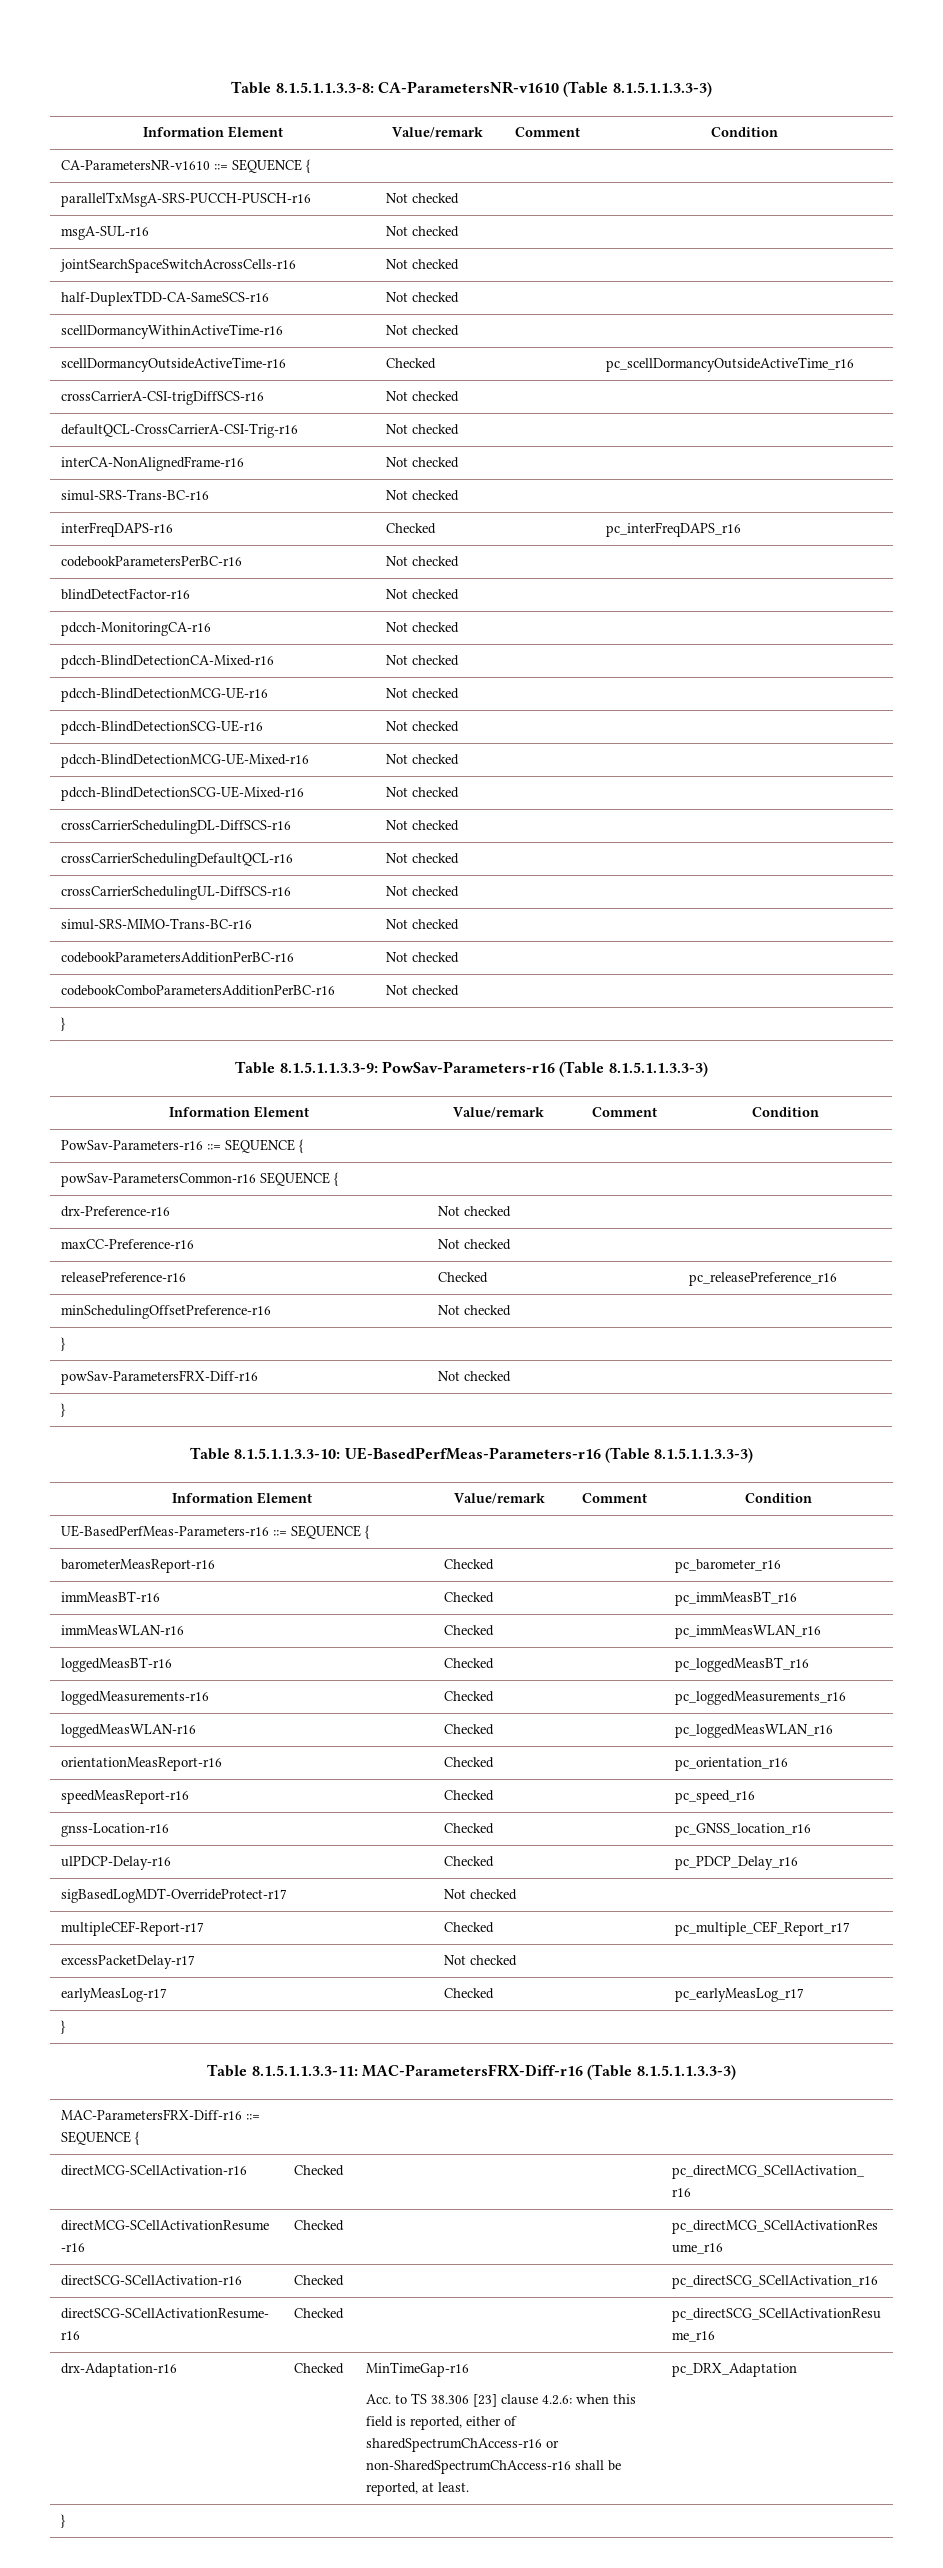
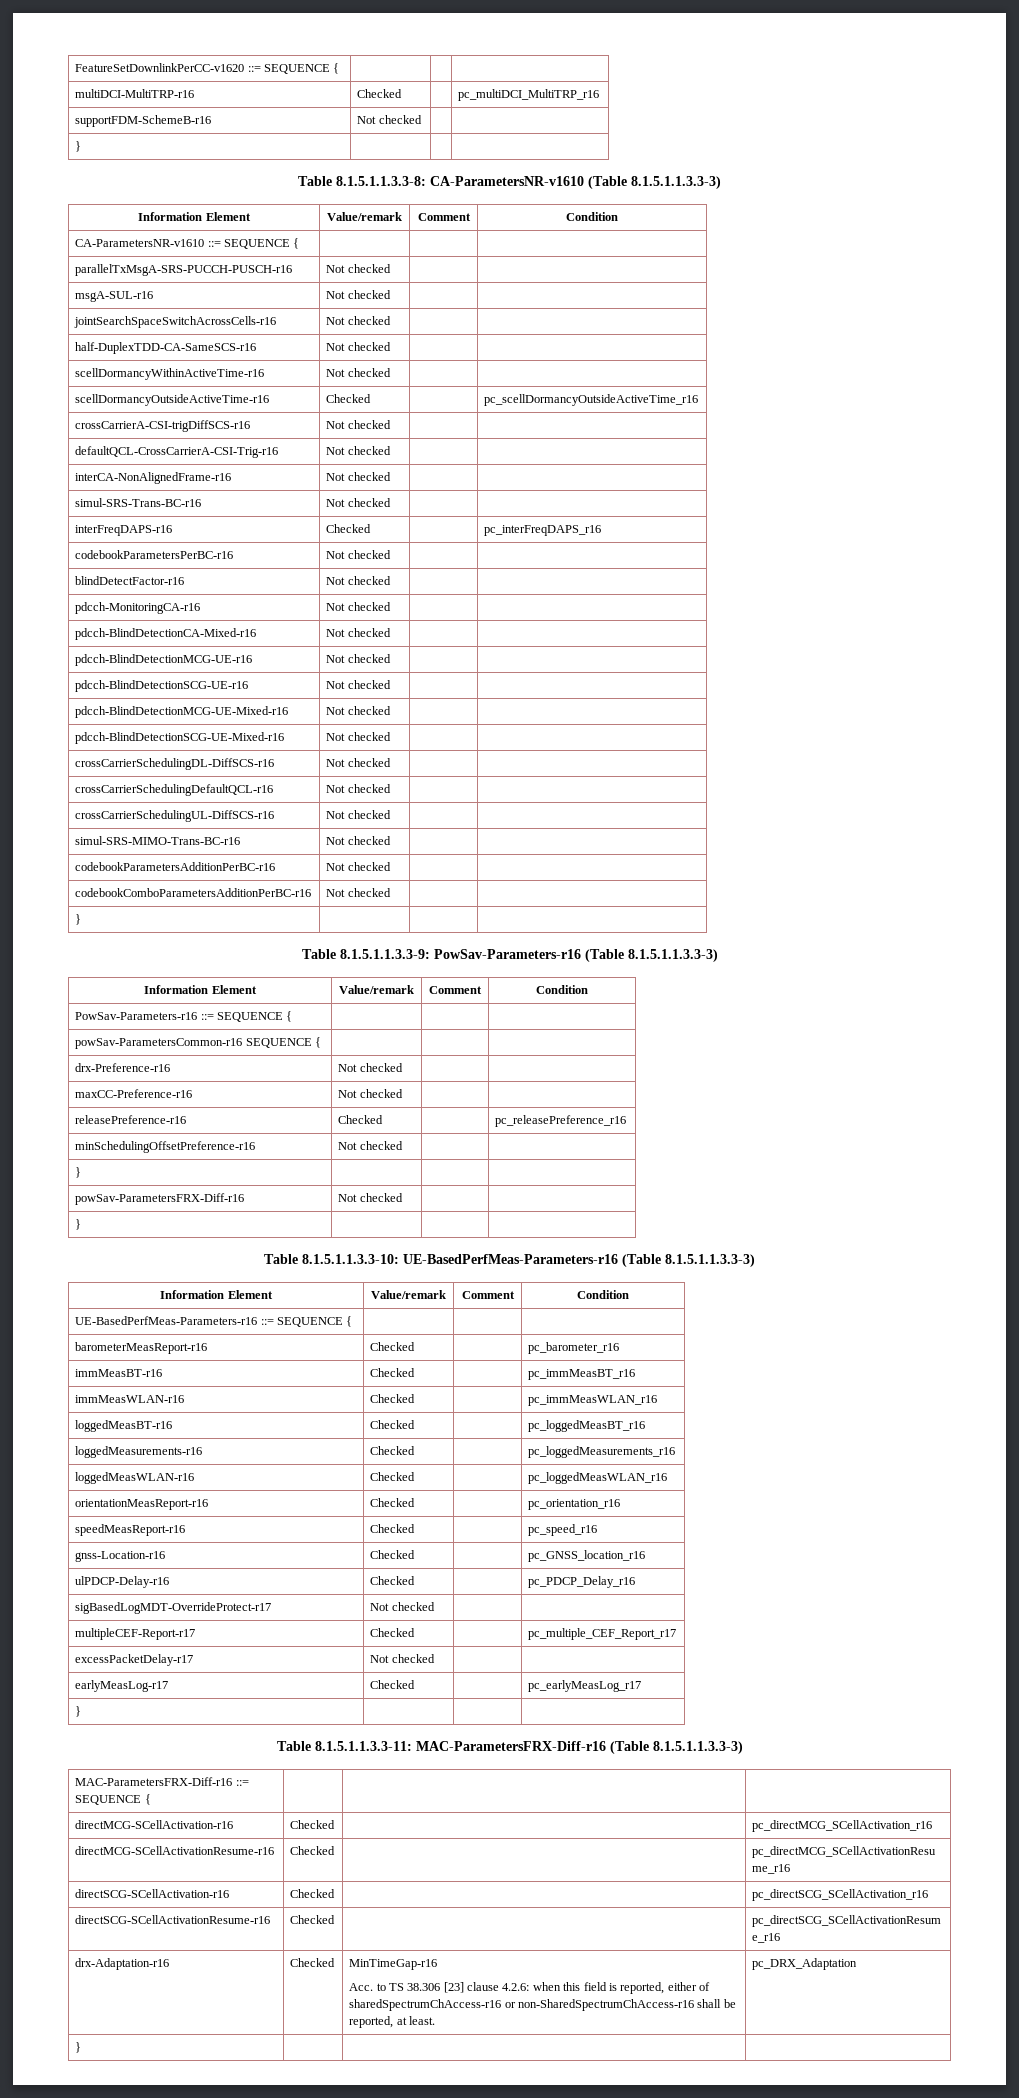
+ FeatureSetDownlinkPerCC-v1620 ::= SEQUENCE { | | |
+ multiDCI-MultiTRP-r16 | Checked | | pc_multiDCI_MultiTRP_r16
+ supportFDM-SchemeB-r16 | Not checked | |
+ } | | |

